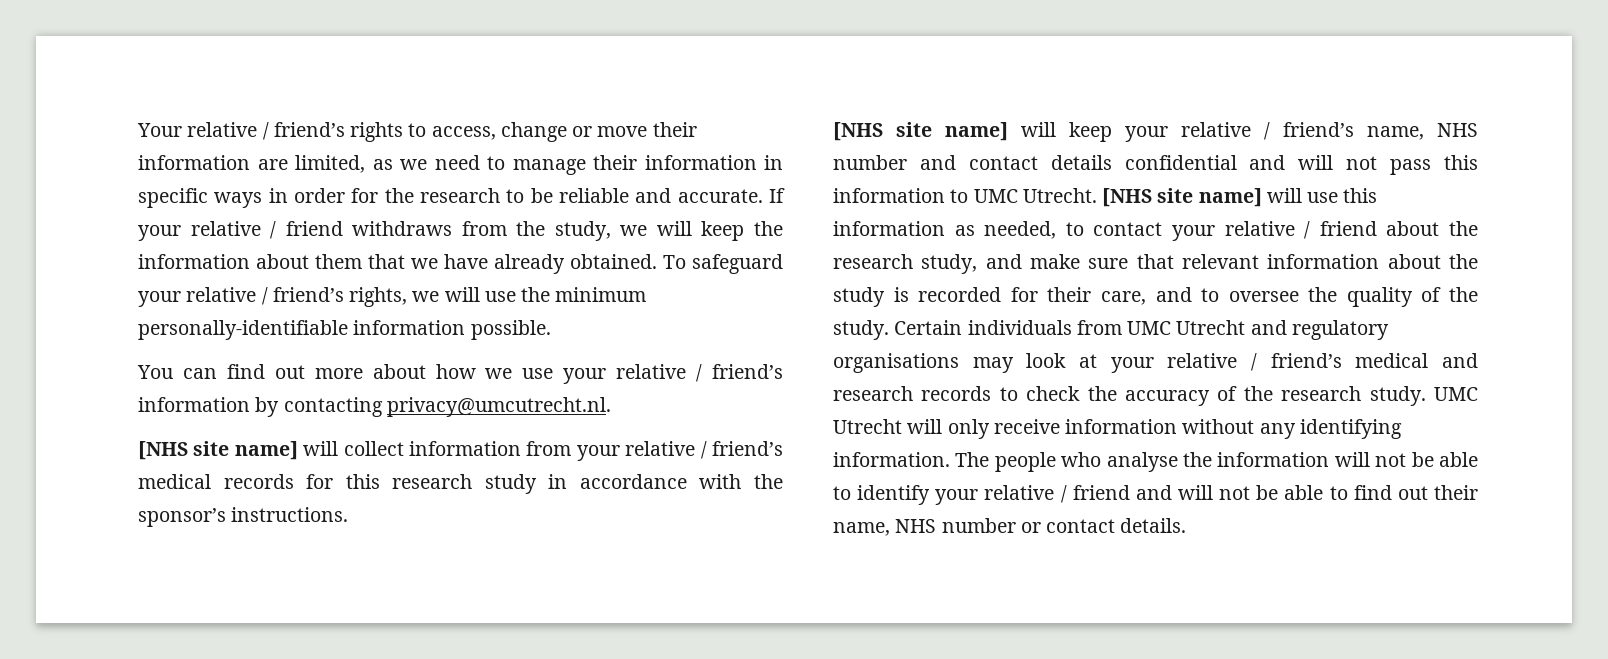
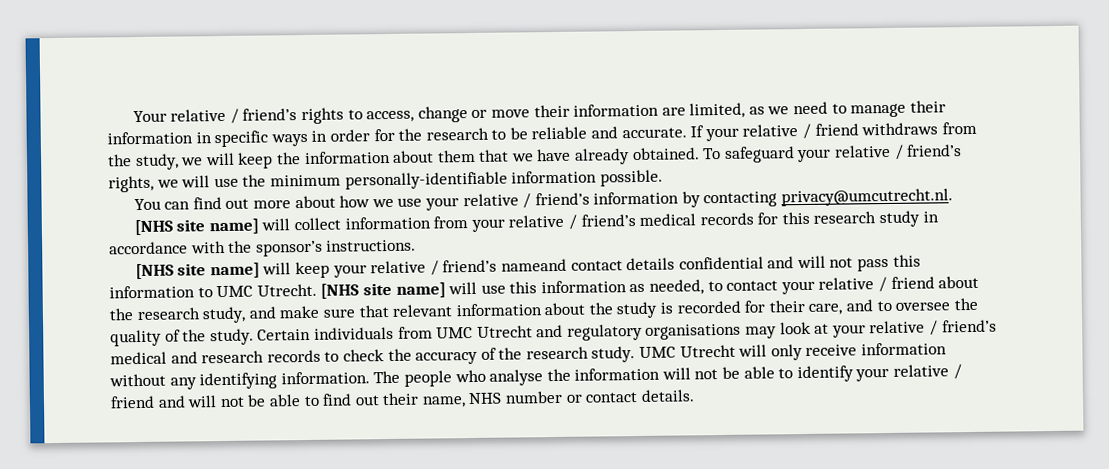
- [NHS site name] will keep your relative / friend’s name, NHS number and contact details confidential and will not pass this information to UMC Utrecht.
+ [NHS site name] will keep your relative / friend’s nameand contact details confidential and will not pass this information to UMC Utrecht.

